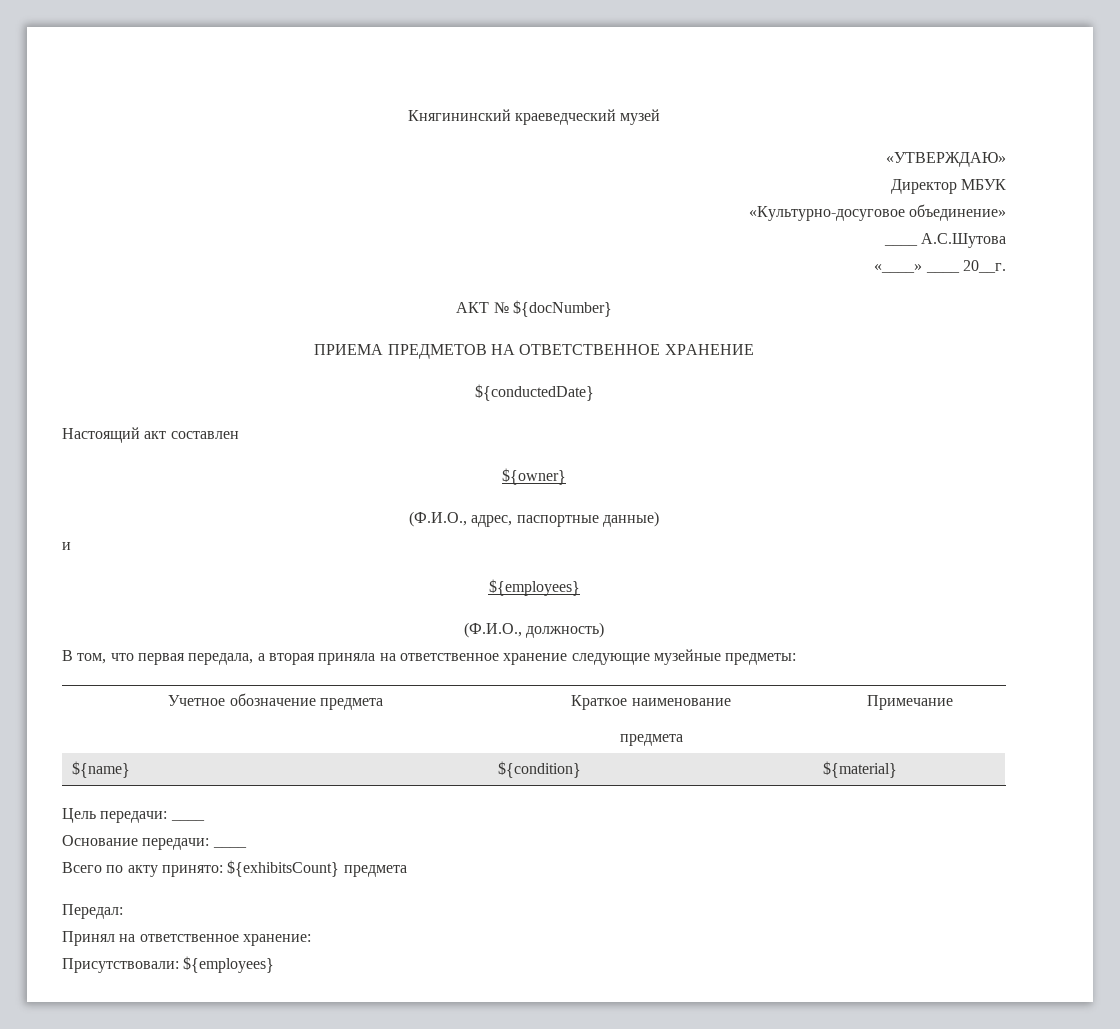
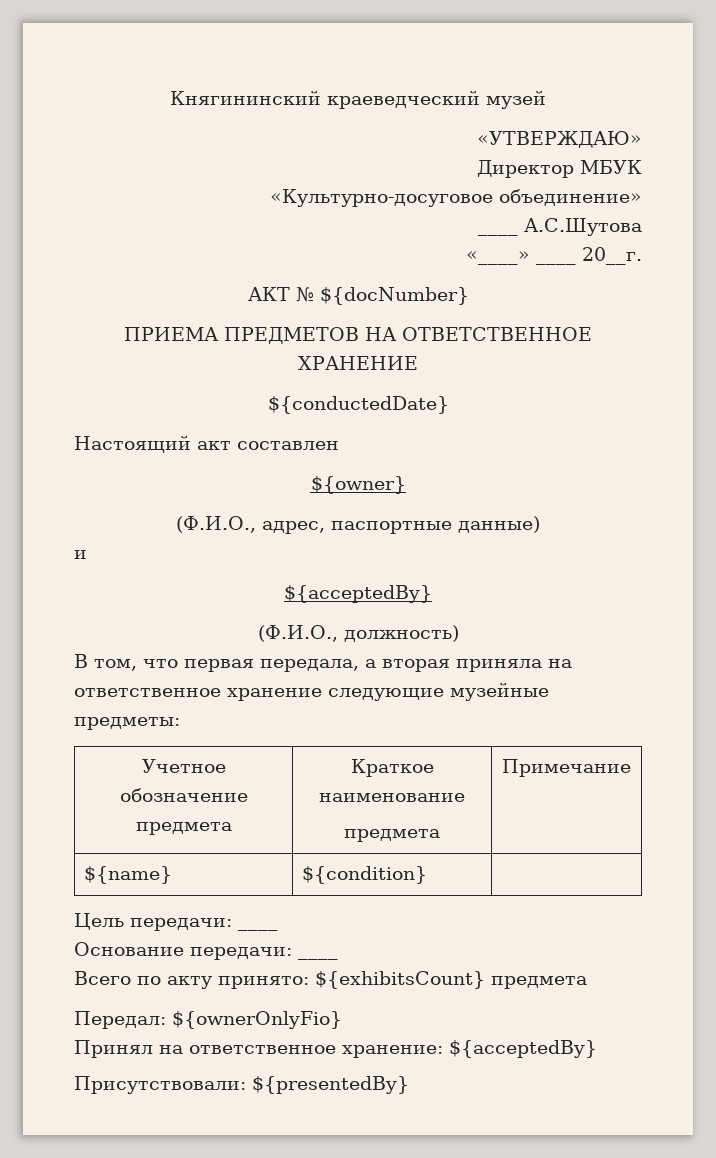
  и
- ${employees}
+ ${acceptedBy}
- ${name} | ${condition} | ${material}
+ ${name} | ${condition} |
- Передал:
+ Передал: ${ownerOnlyFio}
- Принял на ответственное хранение:
+ Принял на ответственное хранение: ${acceptedBy}
- Присутствовали: ${employees}
+ Присутствовали: ${presentedBy}

